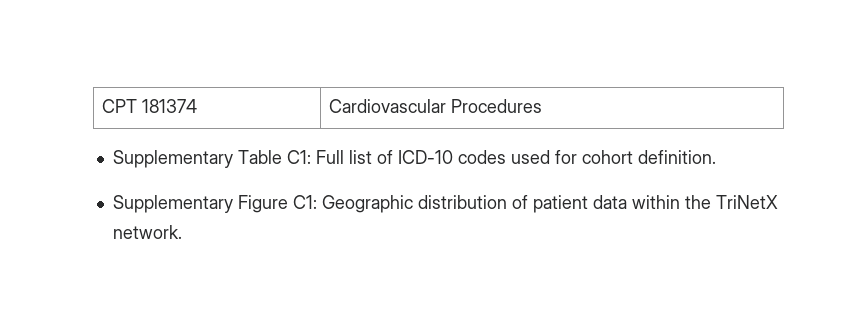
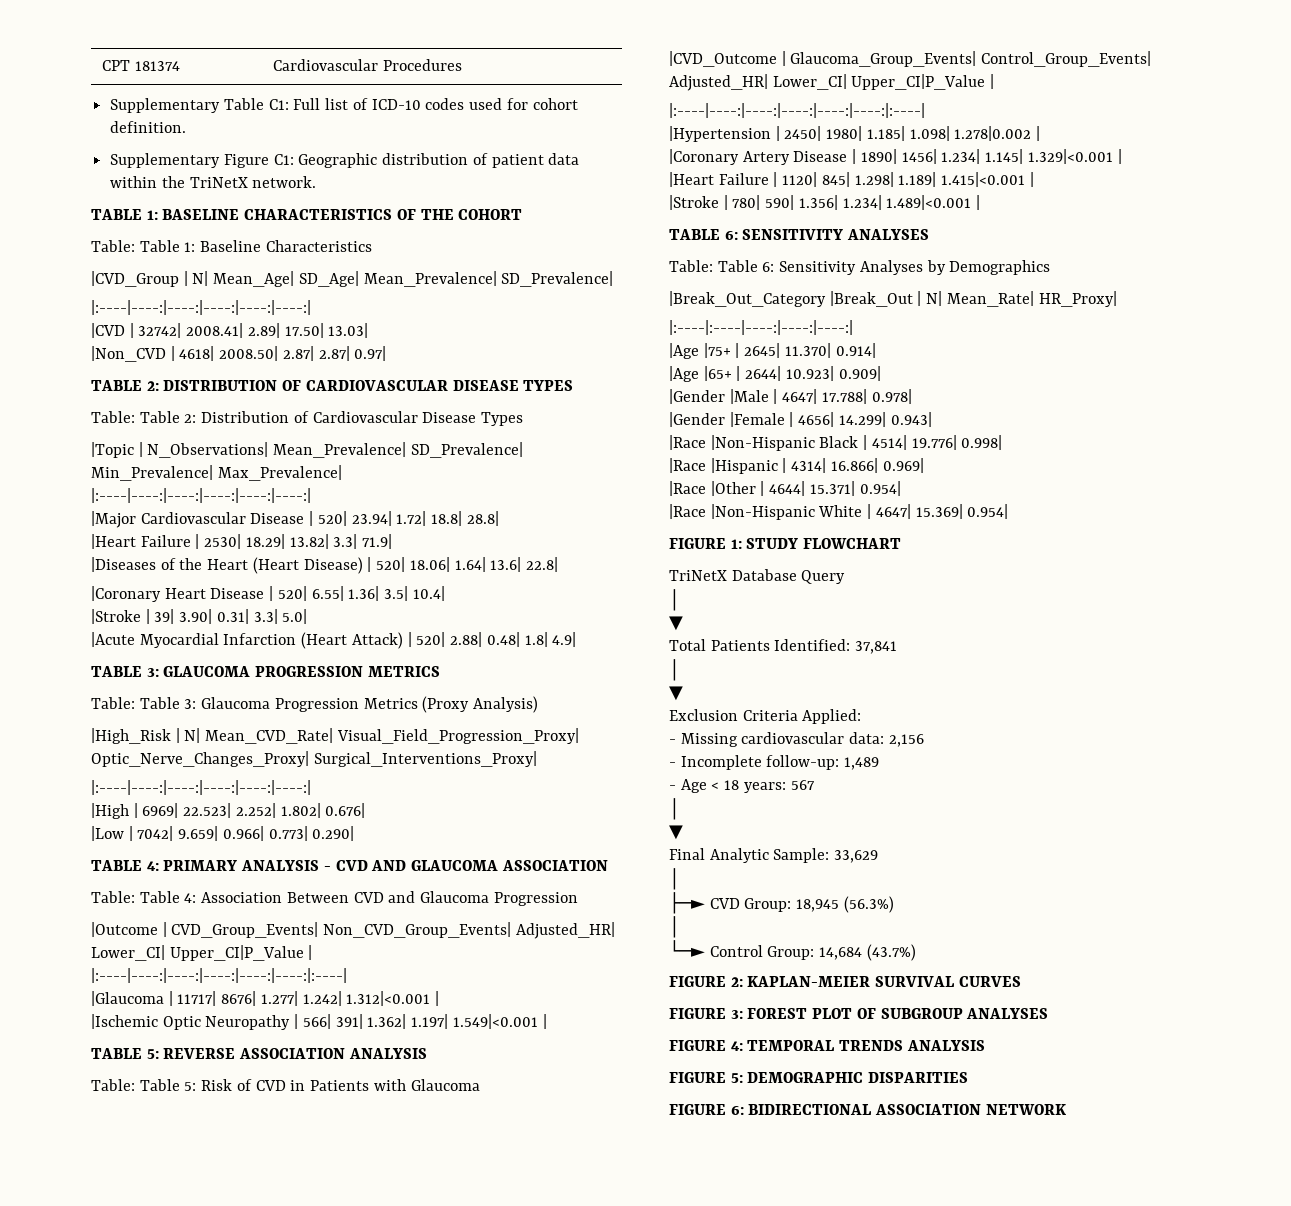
+ TABLE 1: BASELINE CHARACTERISTICS OF THE COHORT
+ Table: Table 1: Baseline Characteristics
+ |CVD_Group | N| Mean_Age| SD_Age| Mean_Prevalence| SD_Prevalence|
+ |:----|----:|----:|----:|----:|----:|
+ |CVD | 32742| 2008.41| 2.89| 17.50| 13.03|
+ |Non_CVD | 4618| 2008.50| 2.87| 2.87| 0.97|
+ TABLE 2: DISTRIBUTION OF CARDIOVASCULAR DISEASE TYPES
+ Table: Table 2: Distribution of Cardiovascular Disease Types
+ |Topic | N_Observations| Mean_Prevalence| SD_Prevalence| Min_Prevalence| Max_Prevalence|
+ |:----|----:|----:|----:|----:|----:|
+ |Major Cardiovascular Disease | 520| 23.94| 1.72| 18.8| 28.8|
+ |Heart Failure | 2530| 18.29| 13.82| 3.3| 71.9|
+ |Diseases of the Heart (Heart Disease) | 520| 18.06| 1.64| 13.6| 22.8|
+ |Coronary Heart Disease | 520| 6.55| 1.36| 3.5| 10.4|
+ |Stroke | 39| 3.90| 0.31| 3.3| 5.0|
+ |Acute Myocardial Infarction (Heart Attack) | 520| 2.88| 0.48| 1.8| 4.9|
+ TABLE 3: GLAUCOMA PROGRESSION METRICS
+ Table: Table 3: Glaucoma Progression Metrics (Proxy Analysis)
+ |High_Risk | N| Mean_CVD_Rate| Visual_Field_Progression_Proxy| Optic_Nerve_Changes_Proxy| Surgical_Interventions_Proxy|
+ |:----|----:|----:|----:|----:|----:|
+ |High | 6969| 22.523| 2.252| 1.802| 0.676|
+ |Low | 7042| 9.659| 0.966| 0.773| 0.290|
+ TABLE 4: PRIMARY ANALYSIS - CVD AND GLAUCOMA ASSOCIATION
+ Table: Table 4: Association Between CVD and Glaucoma Progression
+ |Outcome | CVD_Group_Events| Non_CVD_Group_Events| Adjusted_HR| Lower_CI| Upper_CI|P_Value |
+ |:----|----:|----:|----:|----:|----:|:----|
+ |Glaucoma | 11717| 8676| 1.277| 1.242| 1.312|<0.001 |
+ |Ischemic Optic Neuropathy | 566| 391| 1.362| 1.197| 1.549|<0.001 |
+ TABLE 5: REVERSE ASSOCIATION ANALYSIS
+ Table: Table 5: Risk of CVD in Patients with Glaucoma
+ |CVD_Outcome | Glaucoma_Group_Events| Control_Group_Events| Adjusted_HR| Lower_CI| Upper_CI|P_Value |
+ |:----|----:|----:|----:|----:|----:|:----|
+ |Hypertension | 2450| 1980| 1.185| 1.098| 1.278|0.002 |
+ |Coronary Artery Disease | 1890| 1456| 1.234| 1.145| 1.329|<0.001 |
+ |Heart Failure | 1120| 845| 1.298| 1.189| 1.415|<0.001 |
+ |Stroke | 780| 590| 1.356| 1.234| 1.489|<0.001 |
+ TABLE 6: SENSITIVITY ANALYSES
+ Table: Table 6: Sensitivity Analyses by Demographics
+ |Break_Out_Category |Break_Out | N| Mean_Rate| HR_Proxy|
+ |:----|:----|----:|----:|----:|
+ |Age |75+ | 2645| 11.370| 0.914|
+ |Age |65+ | 2644| 10.923| 0.909|
+ |Gender |Male | 4647| 17.788| 0.978|
+ |Gender |Female | 4656| 14.299| 0.943|
+ |Race |Non-Hispanic Black | 4514| 19.776| 0.998|
+ |Race |Hispanic | 4314| 16.866| 0.969|
+ |Race |Other | 4644| 15.371| 0.954|
+ |Race |Non-Hispanic White | 4647| 15.369| 0.954|
+ FIGURE 1: STUDY FLOWCHART
+ TriNetX Database Query
+ │
+ ▼
+ Total Patients Identified: 37,841
+ │
+ ▼
+ Exclusion Criteria Applied:
+ - Missing cardiovascular data: 2,156
+ - Incomplete follow-up: 1,489
+ - Age < 18 years: 567
+ │
+ ▼
+ Final Analytic Sample: 33,629
+ │
+ ├─► CVD Group: 18,945 (56.3%)
+ │
+ └─► Control Group: 14,684 (43.7%)
+ FIGURE 2: KAPLAN-MEIER SURVIVAL CURVES
+ FIGURE 3: FOREST PLOT OF SUBGROUP ANALYSES
+ FIGURE 4: TEMPORAL TRENDS ANALYSIS
+ FIGURE 5: DEMOGRAPHIC DISPARITIES
+ FIGURE 6: BIDIRECTIONAL ASSOCIATION NETWORK

